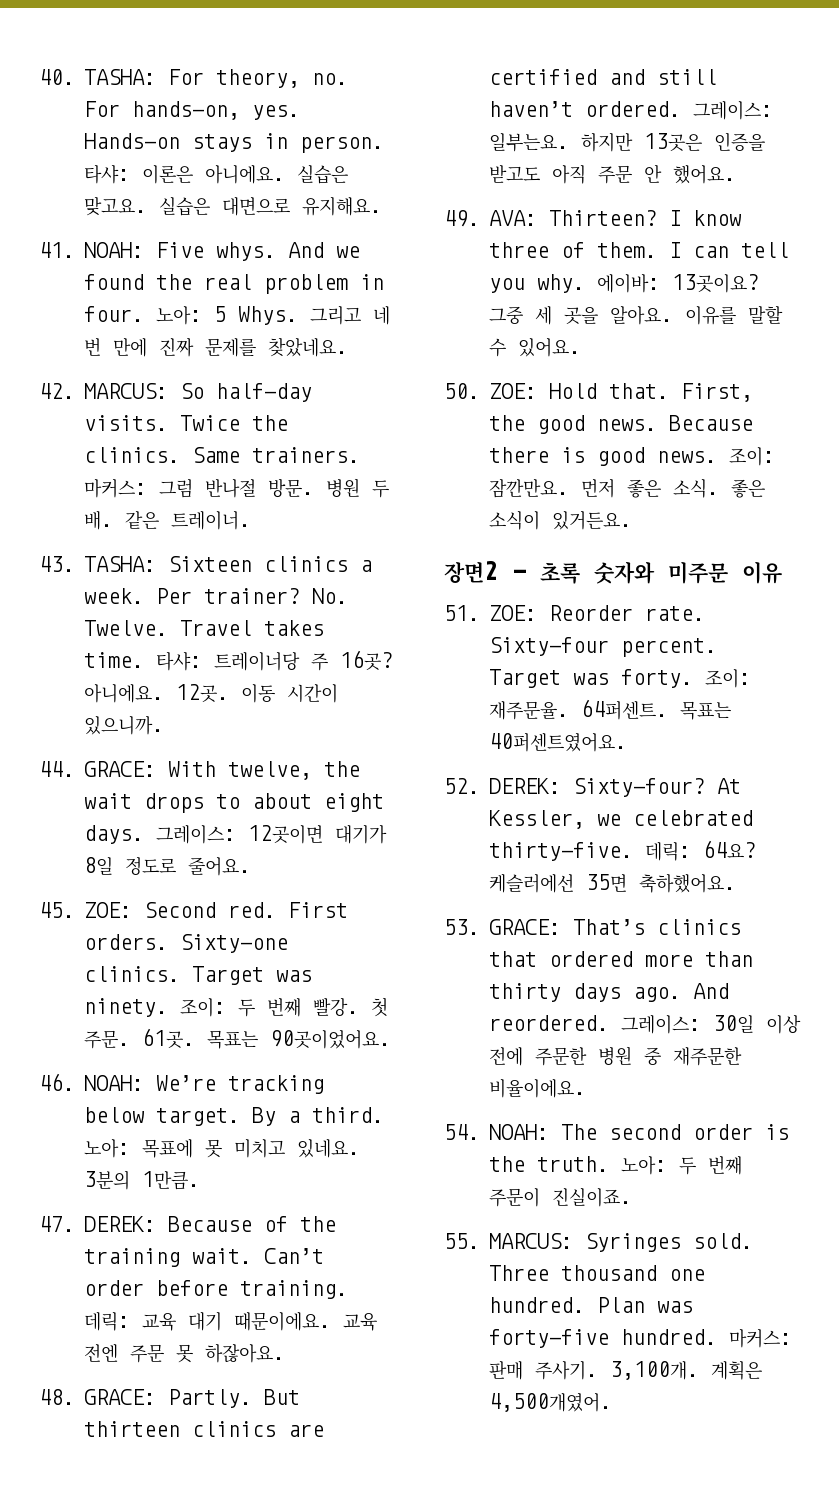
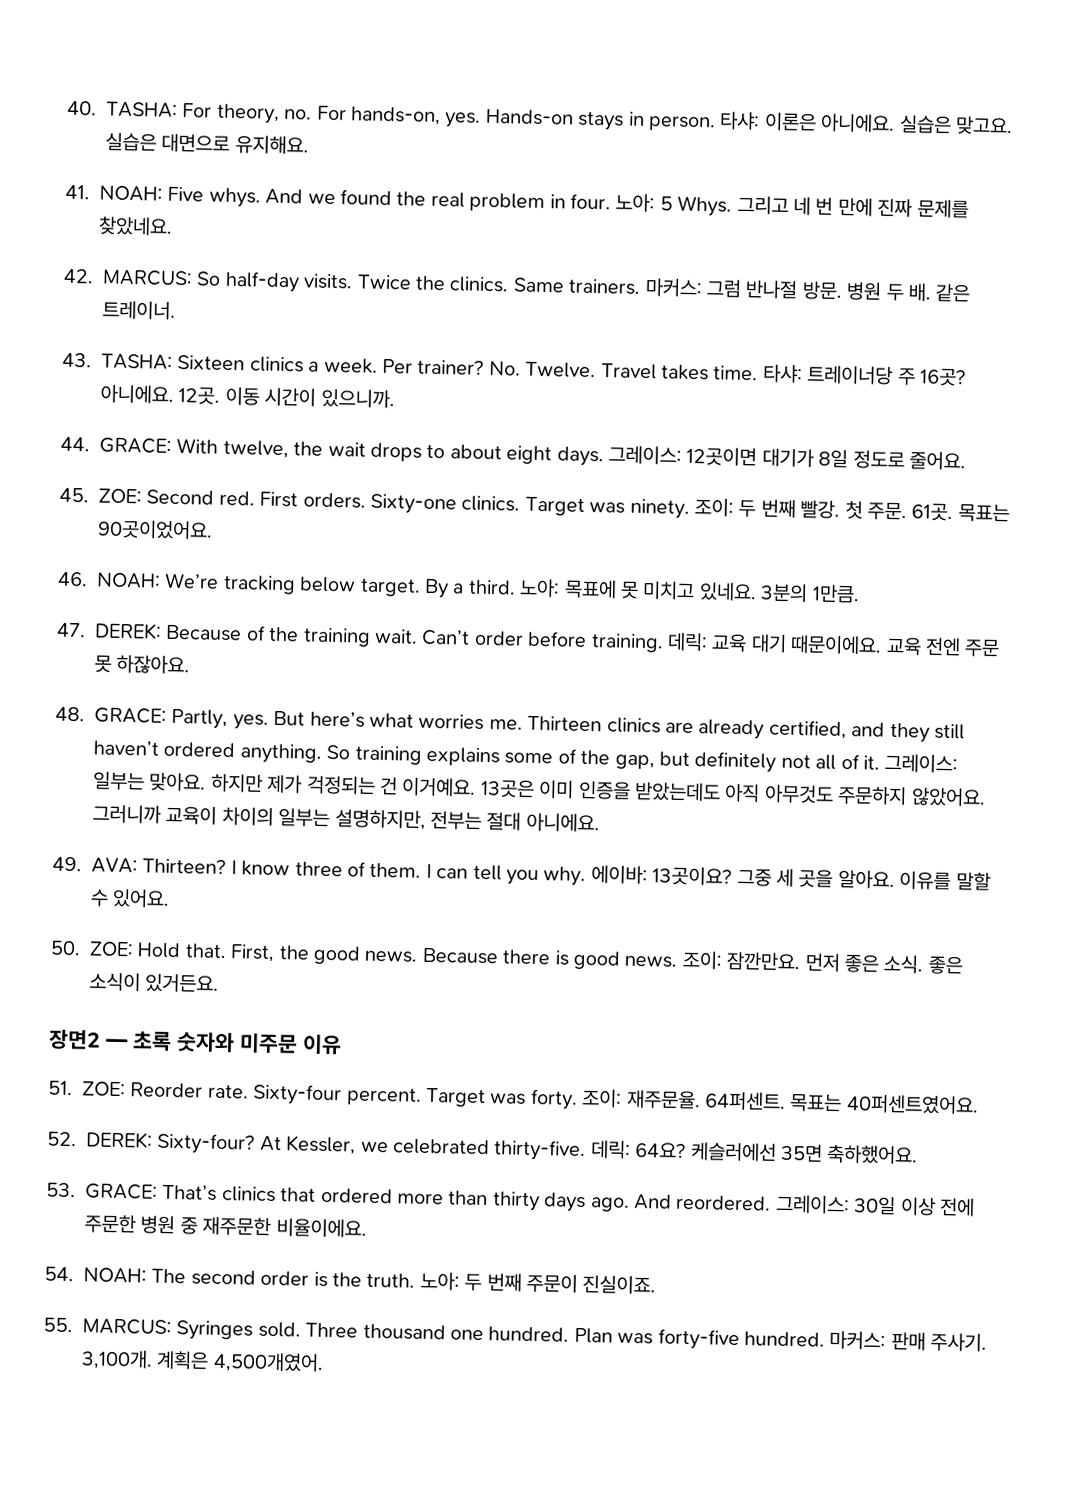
- 48. GRACE: Partly. But thirteen clinics are certified and still haven’t ordered. 그레이스: 일부는요. 하지만 13곳은 인증을 받고도 아직 주문 안 했어요.
+ 48. GRACE: Partly, yes. But here’s what worries me. Thirteen clinics are already certified, and they still haven’t ordered anything. So training explains some of the gap, but definitely not all of it. 그레이스: 일부는 맞아요. 하지만 제가 걱정되는 건 이거예요. 13곳은 이미 인증을 받았는데도 아직 아무것도 주문하지 않았어요. 그러니까 교육이 차이의 일부는 설명하지만, 전부는 절대 아니에요.

